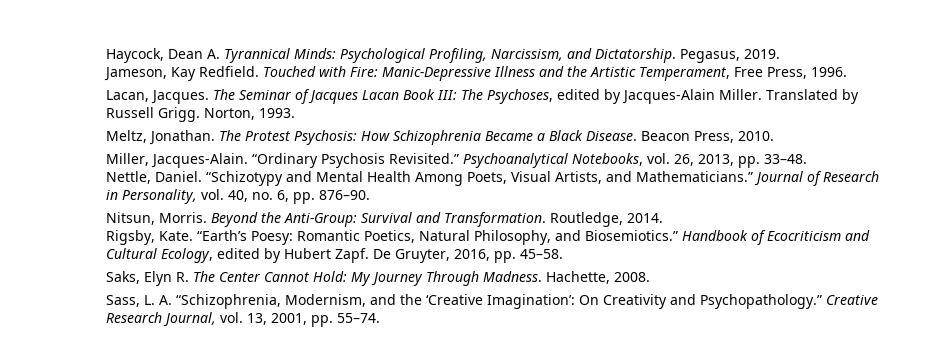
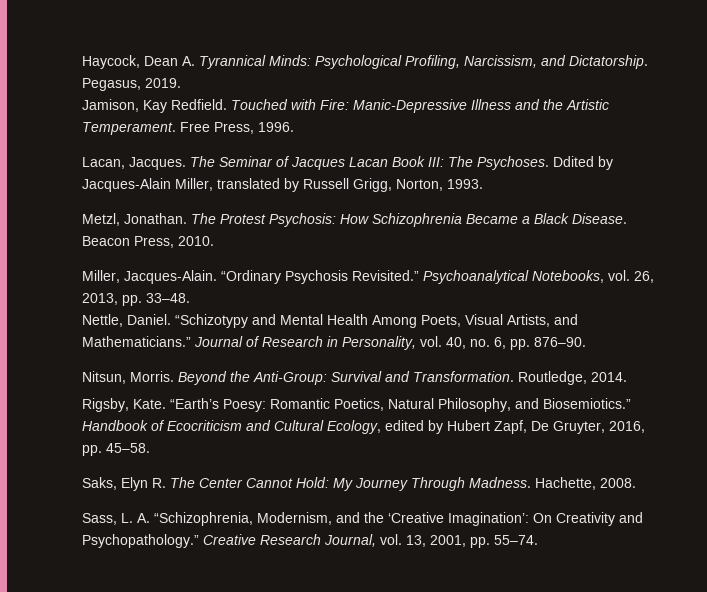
- Jameson, Kay Redfield.
+ Jamison, Kay Redfield.
- Touched with Fire: Manic-Depressive Illness and the Artistic Temperament, Free Press, 1996.
+ Touched with Fire: Manic-Depressive Illness and the Artistic Temperament. Free Press, 1996.
- The Seminar of Jacques Lacan Book III: The Psychoses, edited by Jacques-Alain Miller. Translated by Russell Grigg. Norton, 1993.
+ The Seminar of Jacques Lacan Book III: The Psychoses. Ddited by Jacques-Alain Miller, translated by Russell Grigg, Norton, 1993.
- Meltz, Jonathan.
+ Metzl, Jonathan.
- Handbook of Ecocriticism and Cultural Ecology, edited by Hubert Zapf. De Gruyter, 2016, pp. 45–58.
+ Handbook of Ecocriticism and Cultural Ecology, edited by Hubert Zapf, De Gruyter, 2016, pp. 45–58.

